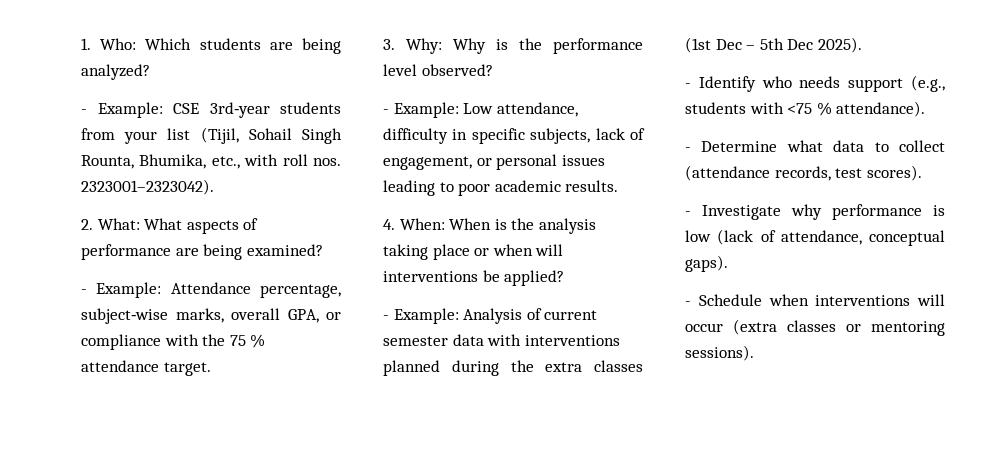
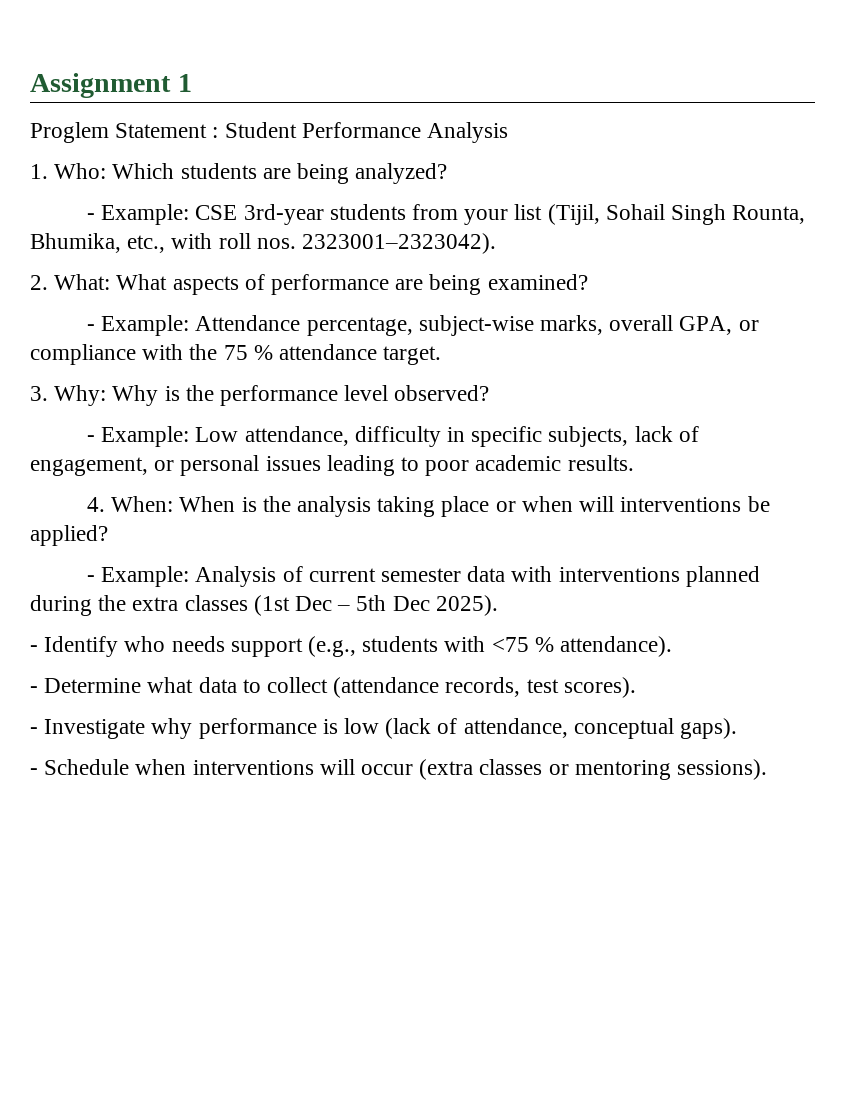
+ Assignment 1
+ Proglem Statement : Student Performance Analysis

